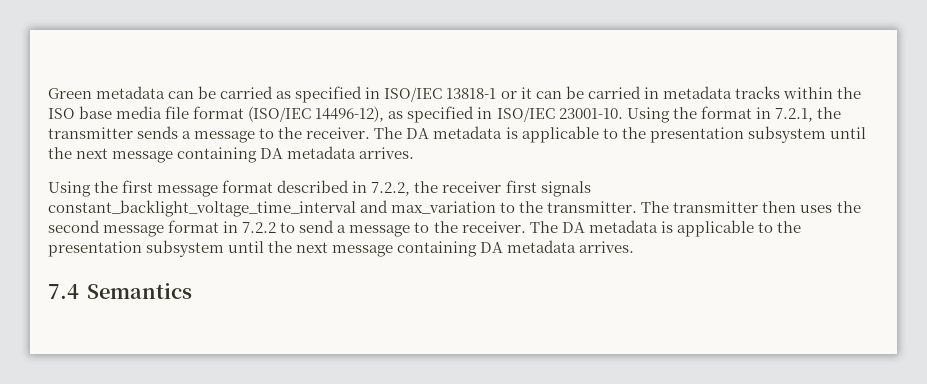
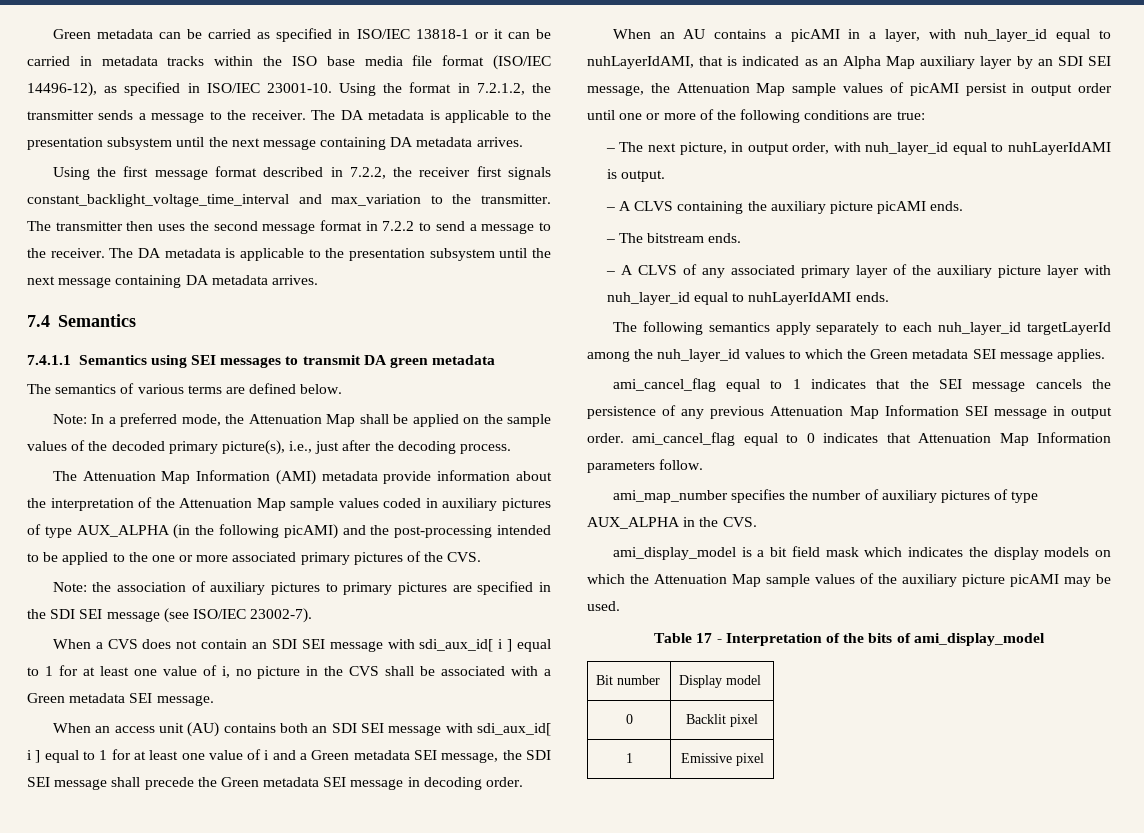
- Using the format in 7.2.1, the transmitter sends a message to the receiver.
+ Using the format in 7.2.1.2, the transmitter sends a message to the receiver.
+ 7.4.1.1 Semantics using SEI messages to transmit DA green metadata
+ The semantics of various terms are defined below.
+ Note: In a preferred mode, the Attenuation Map shall be applied on the sample values of the decoded primary picture(s), i.e., just after the decoding process.
+ The Attenuation Map Information (AMI) metadata provide information about the interpretation of the Attenuation Map sample values coded in auxiliary pictures of type AUX_ALPHA (in the following picAMI) and the post-processing intended to be applied to the one or more associated primary pictures of the CVS.
+ Note: the association of auxiliary pictures to primary pictures are specified in the SDI SEI message (see ISO/IEC 23002-7).
+ When a CVS does not contain an SDI SEI message with sdi_aux_id[ i ] equal to 1 for at least one value of i, no picture in the CVS shall be associated with a Green metadata SEI message.
+ When an access unit (AU) contains both an SDI SEI message with sdi_aux_id[ i ] equal to 1 for at least one value of i and a Green metadata SEI message, the SDI SEI message shall precede the Green metadata SEI message in decoding order.
+ When an AU contains a picAMI in a layer, with nuh_layer_id equal to nuhLayerIdAMI, that is indicated as an Alpha Map auxiliary layer by an SDI SEI message, the Attenuation Map sample values of picAMI persist in output order until one or more of the following conditions are true:
+ – The next picture, in output order, with nuh_layer_id equal to nuhLayerIdAMI is output.
+ – A CLVS containing the auxiliary picture picAMI ends.
+ – The bitstream ends.
+ – A CLVS of any associated primary layer of the auxiliary picture layer with nuh_layer_id equal to nuhLayerIdAMI ends.
+ The following semantics apply separately to each nuh_layer_id targetLayerId among the nuh_layer_id values to which the Green metadata SEI message applies.
+ ami_cancel_flag equal to 1 indicates that the SEI message cancels the persistence of any previous Attenuation Map Information SEI message in output order. ami_cancel_flag equal to 0 indicates that Attenuation Map Information parameters follow.
+ ami_map_number specifies the number of auxiliary pictures of type AUX_ALPHA in the CVS.
+ ami_display_model is a bit field mask which indicates the display models on which the Attenuation Map sample values of the auxiliary picture picAMI may be used.
+ Table 17 - Interpretation of the bits of ami_display_model
+ Bit number | Display model
+ 0 | Backlit pixel
+ 1 | Emissive pixel

